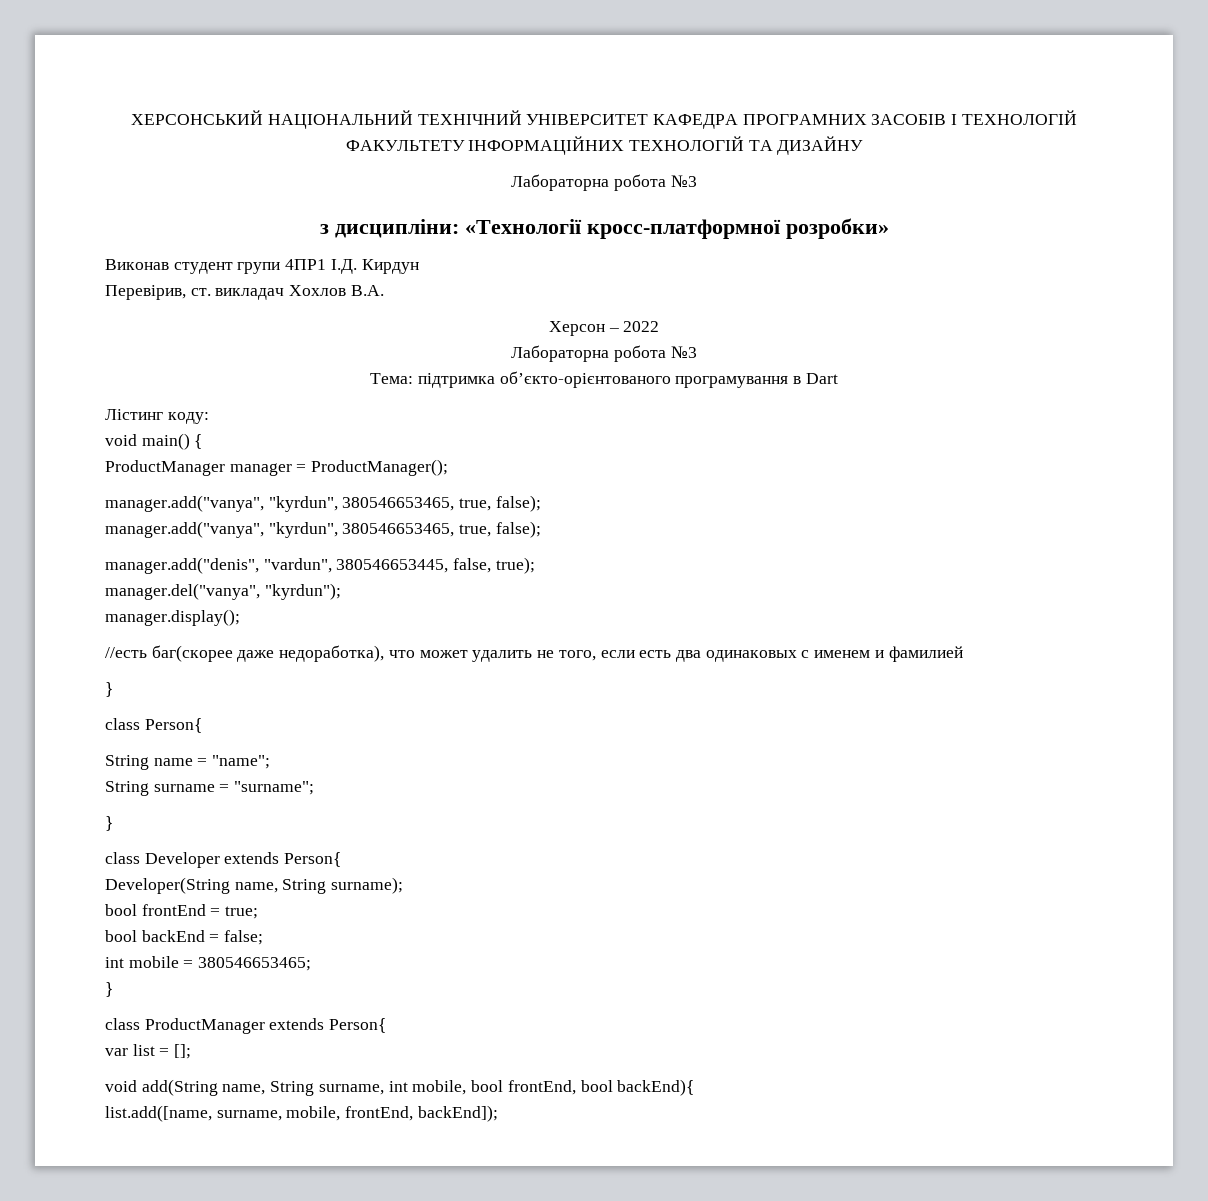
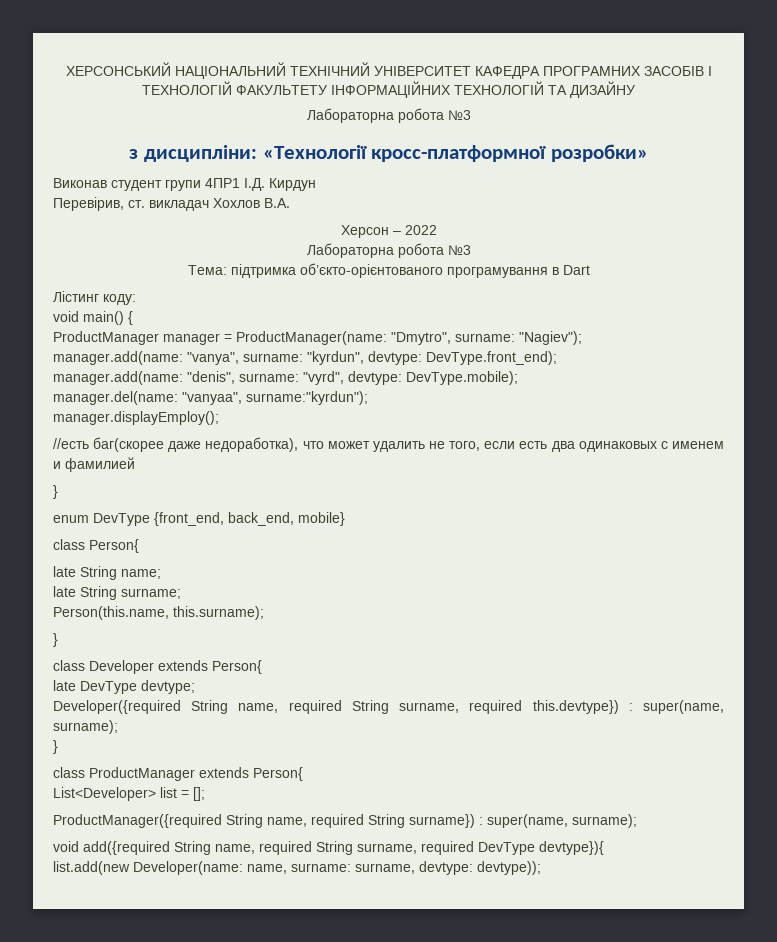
- ProductManager manager = ProductManager();
- manager.add("vanya", "kyrdun", 380546653465, true, false);
- manager.add("vanya", "kyrdun", 380546653465, true, false);
- manager.add("denis", "vardun", 380546653445, false, true);
- manager.del("vanya", "kyrdun");
- manager.display();
+ ProductManager manager = ProductManager(name: "Dmytro", surname: "Nagiev");
+ manager.add(name: "vanya", surname: "kyrdun", devtype: DevType.front_end);
+ manager.add(name: "denis", surname: "vyrd", devtype: DevType.mobile);
+ manager.del(name: "vanyaa", surname:"kyrdun");
+ manager.displayEmploy();
+ enum DevType {front_end, back_end, mobile}
  class Person{
- String name = "name";
- String surname = "surname";
+ late String name;
+ late String surname;
+ Person(this.name, this.surname);
- Developer(String name, String surname);
- bool frontEnd = true;
- bool backEnd = false;
- int mobile = 380546653465;
+ late DevType devtype;
+ Developer({required String name, required String surname, required this.devtype}) : super(name, surname);
- var list = [];
+ List<Developer> list = [];
- void add(String name, String surname, int mobile, bool frontEnd, bool backEnd){
- list.add([name, surname, mobile, frontEnd, backEnd]);
+ ProductManager({required String name, required String surname}) : super(name, surname);
+ void add({required String name, required String surname, required DevType devtype}){
+ list.add(new Developer(name: name, surname: surname, devtype: devtype));

